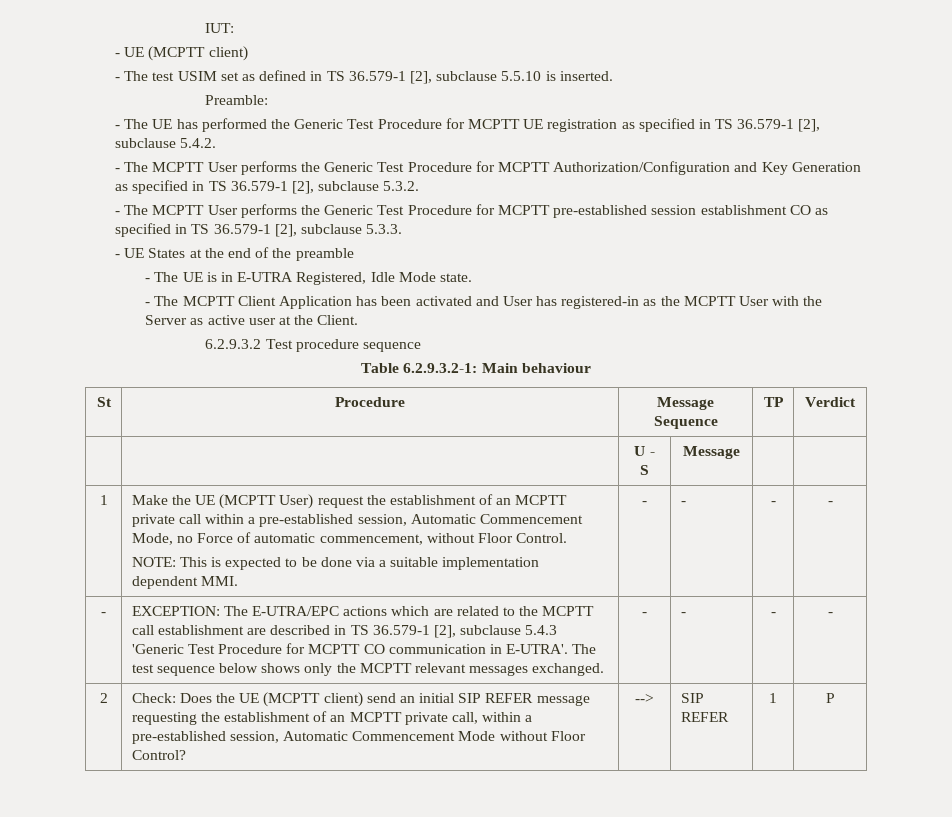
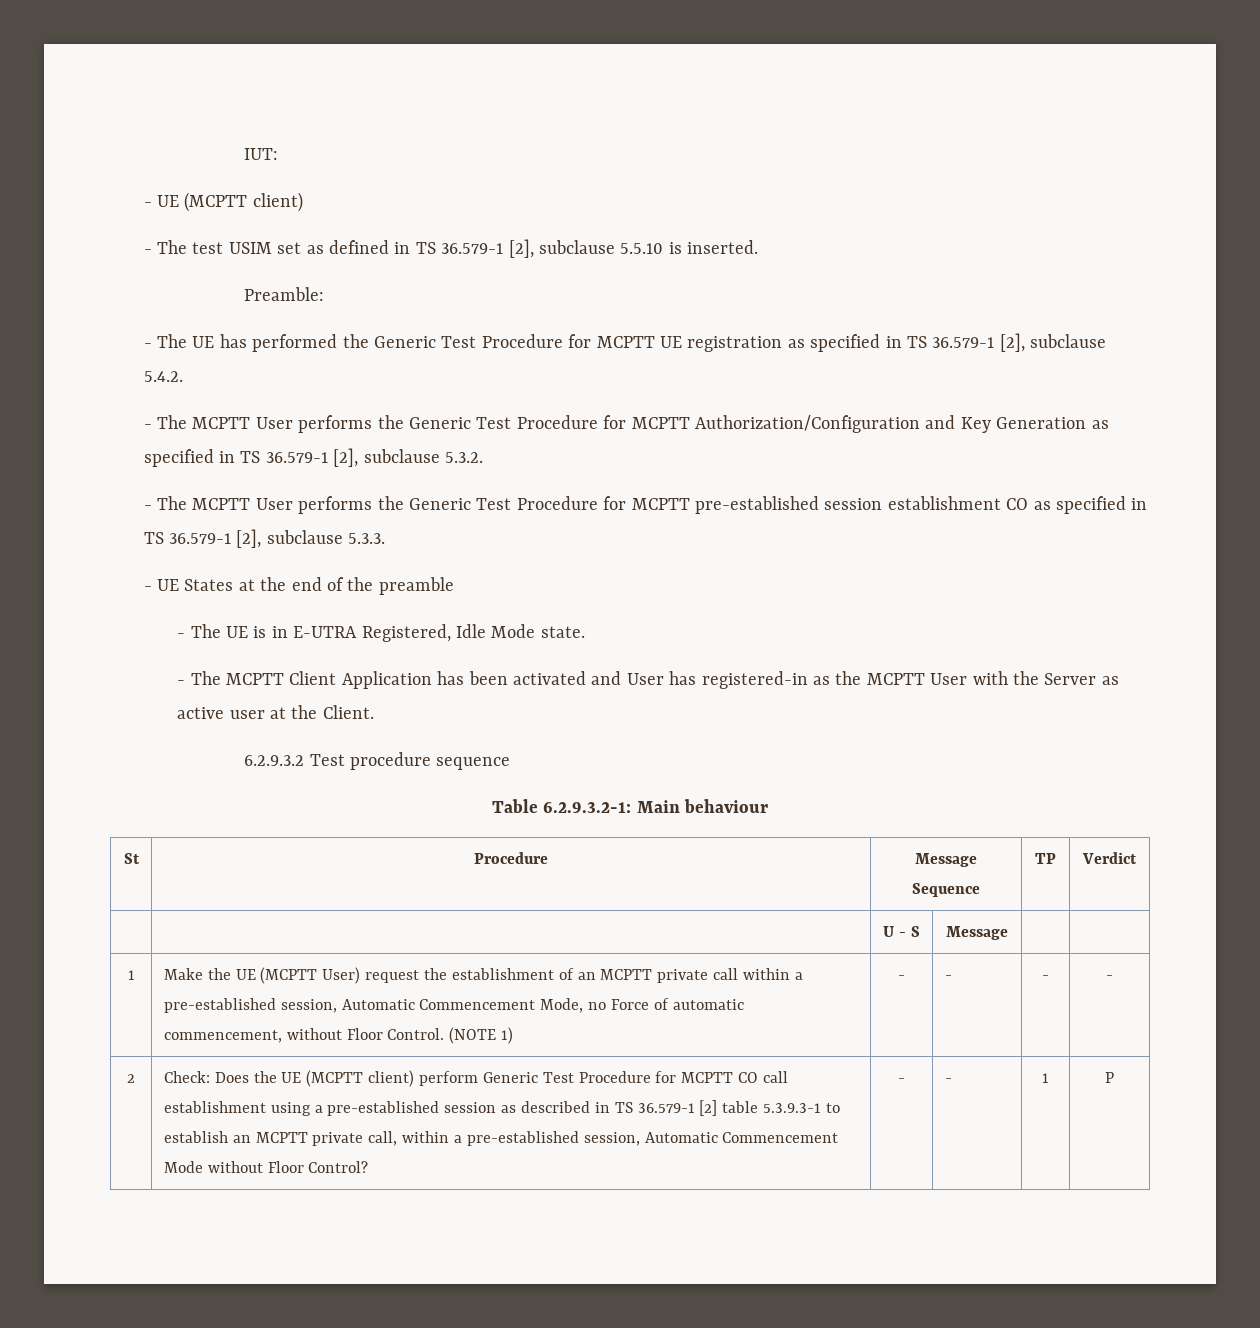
- Make the UE (MCPTT User) request the establishment of an MCPTT private call within a pre-established session, Automatic Commencement Mode, no Force of automatic commencement, without Floor Control.
- NOTE: This is expected to be done via a suitable implementation dependent MMI. | - | - | - | -
- - | EXCEPTION: The E-UTRA/EPC actions which are related to the MCPTT call establishment are described in TS 36.579-1 [2], subclause 5.4.3 'Generic Test Procedure for MCPTT CO communication in E-UTRA'. The test sequence below shows only the MCPTT relevant messages exchanged.
+ Make the UE (MCPTT User) request the establishment of an MCPTT private call within a pre-established session, Automatic Commencement Mode, no Force of automatic commencement, without Floor Control. (NOTE 1)
- Check: Does the UE (MCPTT client) send an initial SIP REFER message requesting the establishment of an MCPTT private call, within a pre-established session, Automatic Commencement Mode without Floor Control? | --> | SIP REFER
+ Check: Does the UE (MCPTT client) perform Generic Test Procedure for MCPTT CO call establishment using a pre-established session as described in TS 36.579-1 [2] table 5.3.9.3-1 to establish an MCPTT private call, within a pre-established session, Automatic Commencement Mode without Floor Control? | - | -

